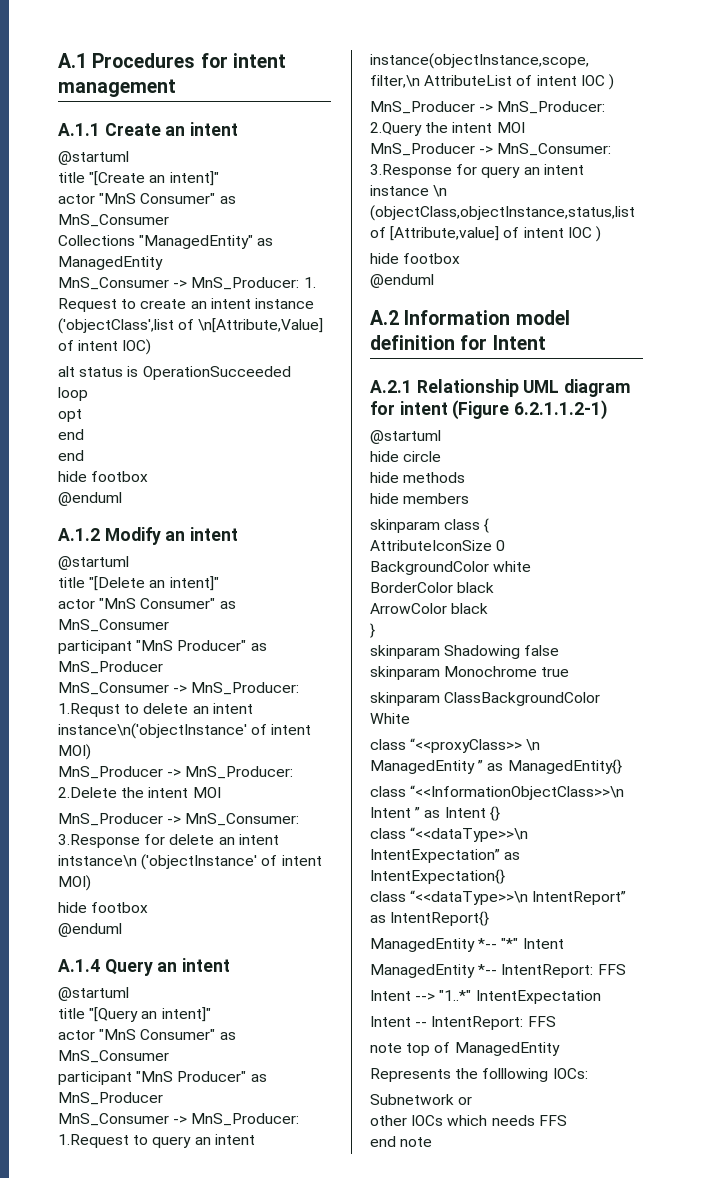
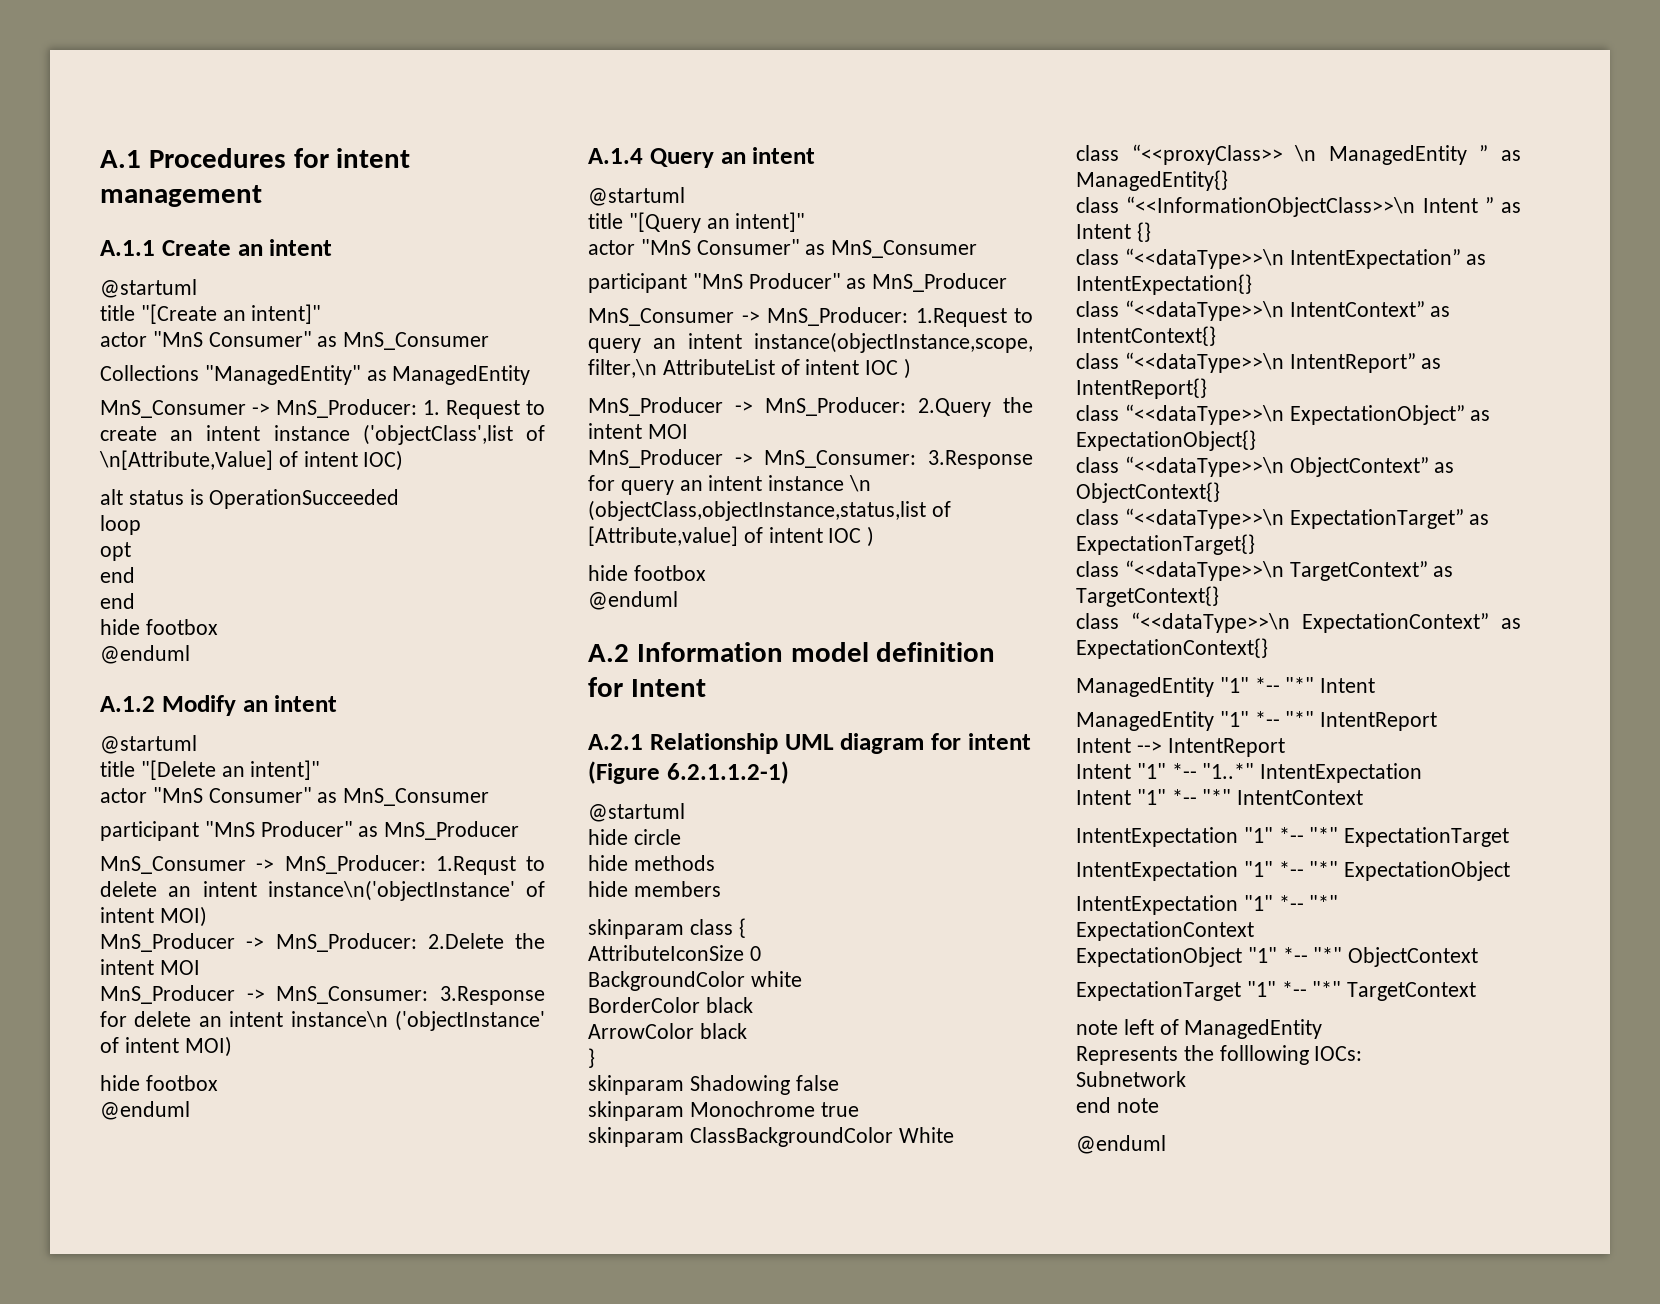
- MnS_Producer -> MnS_Consumer: 3.Response for delete an intent intstance\n ('objectInstance' of intent MOI)
+ MnS_Producer -> MnS_Consumer: 3.Response for delete an intent instance\n ('objectInstance' of intent MOI)
+ class “<<dataType>>\n IntentContext” as IntentContext{}
- ManagedEntity *-- "*" Intent
+ class “<<dataType>>\n ExpectationObject” as ExpectationObject{}
+ class “<<dataType>>\n ObjectContext” as ObjectContext{}
+ class “<<dataType>>\n ExpectationTarget” as ExpectationTarget{}
+ class “<<dataType>>\n TargetContext” as TargetContext{}
+ class “<<dataType>>\n ExpectationContext” as ExpectationContext{}
+ ManagedEntity "1" *-- "*" Intent
- ManagedEntity *-- IntentReport: FFS
- Intent --> "1..*" IntentExpectation
- Intent -- IntentReport: FFS
- note top of ManagedEntity
+ ManagedEntity "1" *-- "*" IntentReport
+ Intent --> IntentReport
+ Intent "1" *-- "1..*" IntentExpectation
+ Intent "1" *-- "*" IntentContext
+ IntentExpectation "1" *-- "*" ExpectationTarget
+ IntentExpectation "1" *-- "*" ExpectationObject
+ IntentExpectation "1" *-- "*" ExpectationContext
+ ExpectationObject "1" *-- "*" ObjectContext
+ ExpectationTarget "1" *-- "*" TargetContext
+ note left of ManagedEntity
- Subnetwork or
- other IOCs which needs FFS
+ Subnetwork
  end note
+ @enduml

